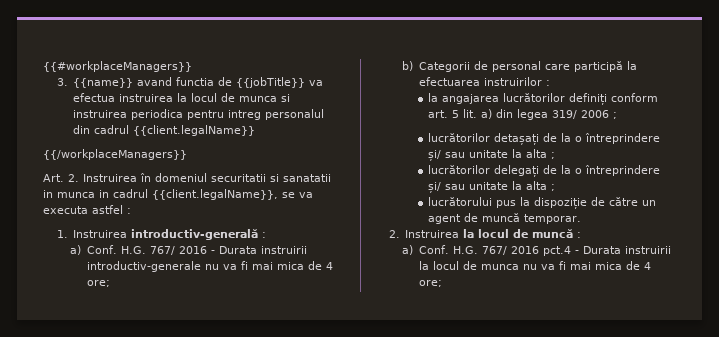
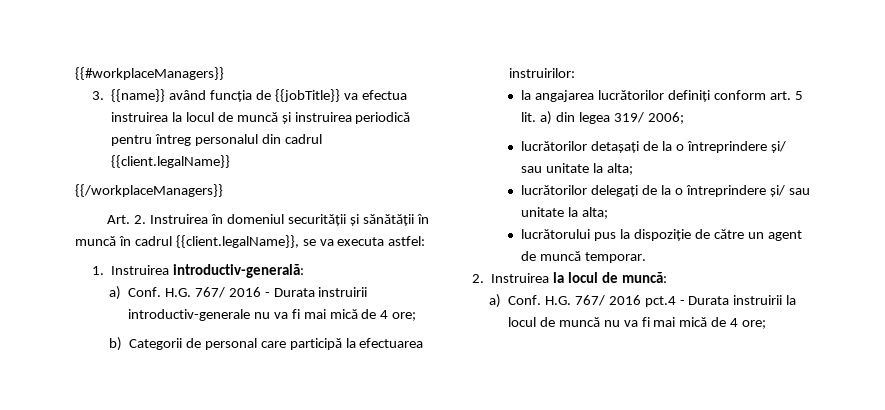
- 3. {{name}} avand functia de {{jobTitle}} va efectua instruirea la locul de munca si instruirea periodica pentru intreg personalul din cadrul {{client.legalName}}
+ 3. {{name}} având funcția de {{jobTitle}} va efectua instruirea la locul de muncă și instruirea periodică pentru întreg personalul din cadrul {{client.legalName}}
- Art. 2. Instruirea în domeniul securitatii si sanatatii in munca in cadrul {{client.legalName}}, se va executa astfel :
+ Art. 2. Instruirea în domeniul securității și sănătății în muncă în cadrul {{client.legalName}}, se va executa astfel:
- 1. Instruirea introductiv-generală :
+ 1. Instruirea introductiv-generală:
- H.G. 767/ 2016 - Durata instruirii introductiv-generale nu va fi mai mica de 4 ore;
+ H.G. 767/ 2016 - Durata instruirii introductiv-generale nu va fi mai mică de 4 ore;
- b) Categorii de personal care participă la efectuarea instruirilor :
+ b) Categorii de personal care participă la efectuarea instruirilor:
- la angajarea lucrătorilor definiți conform art. 5 lit. a) din legea 319/ 2006 ;
+ la angajarea lucrătorilor definiți conform art. 5 lit. a) din legea 319/ 2006;
- lucrătorilor detașați de la o întreprindere și/ sau unitate la alta ;
+ lucrătorilor detașați de la o întreprindere și/ sau unitate la alta;
- lucrătorilor delegați de la o întreprindere și/ sau unitate la alta ;
+ lucrătorilor delegați de la o întreprindere și/ sau unitate la alta;
- 2. Instruirea la locul de muncă :
+ 2. Instruirea la locul de muncă:
- H.G. 767/ 2016 pct.4 - Durata instruirii la locul de munca nu va fi mai mica de 4 ore;
+ H.G. 767/ 2016 pct.4 - Durata instruirii la locul de muncă nu va fi mai mică de 4 ore;

